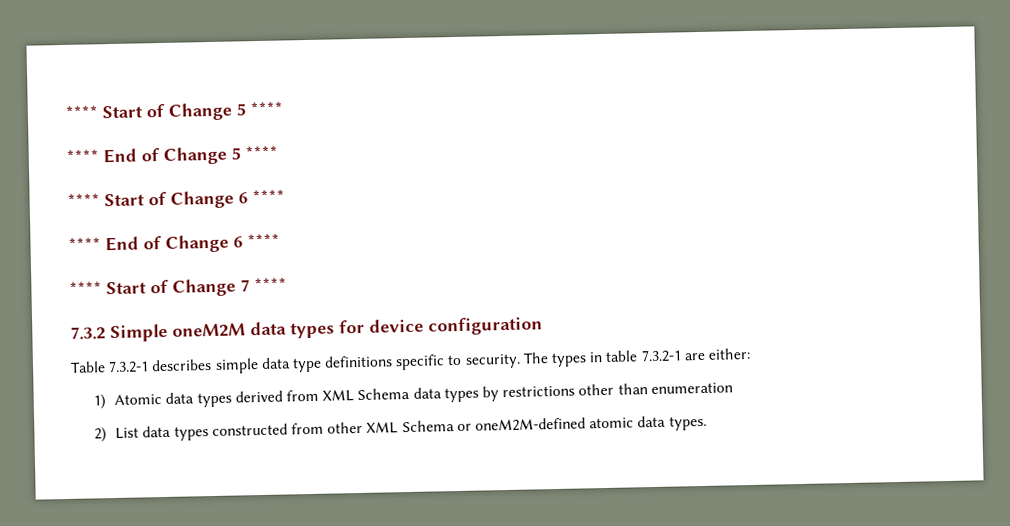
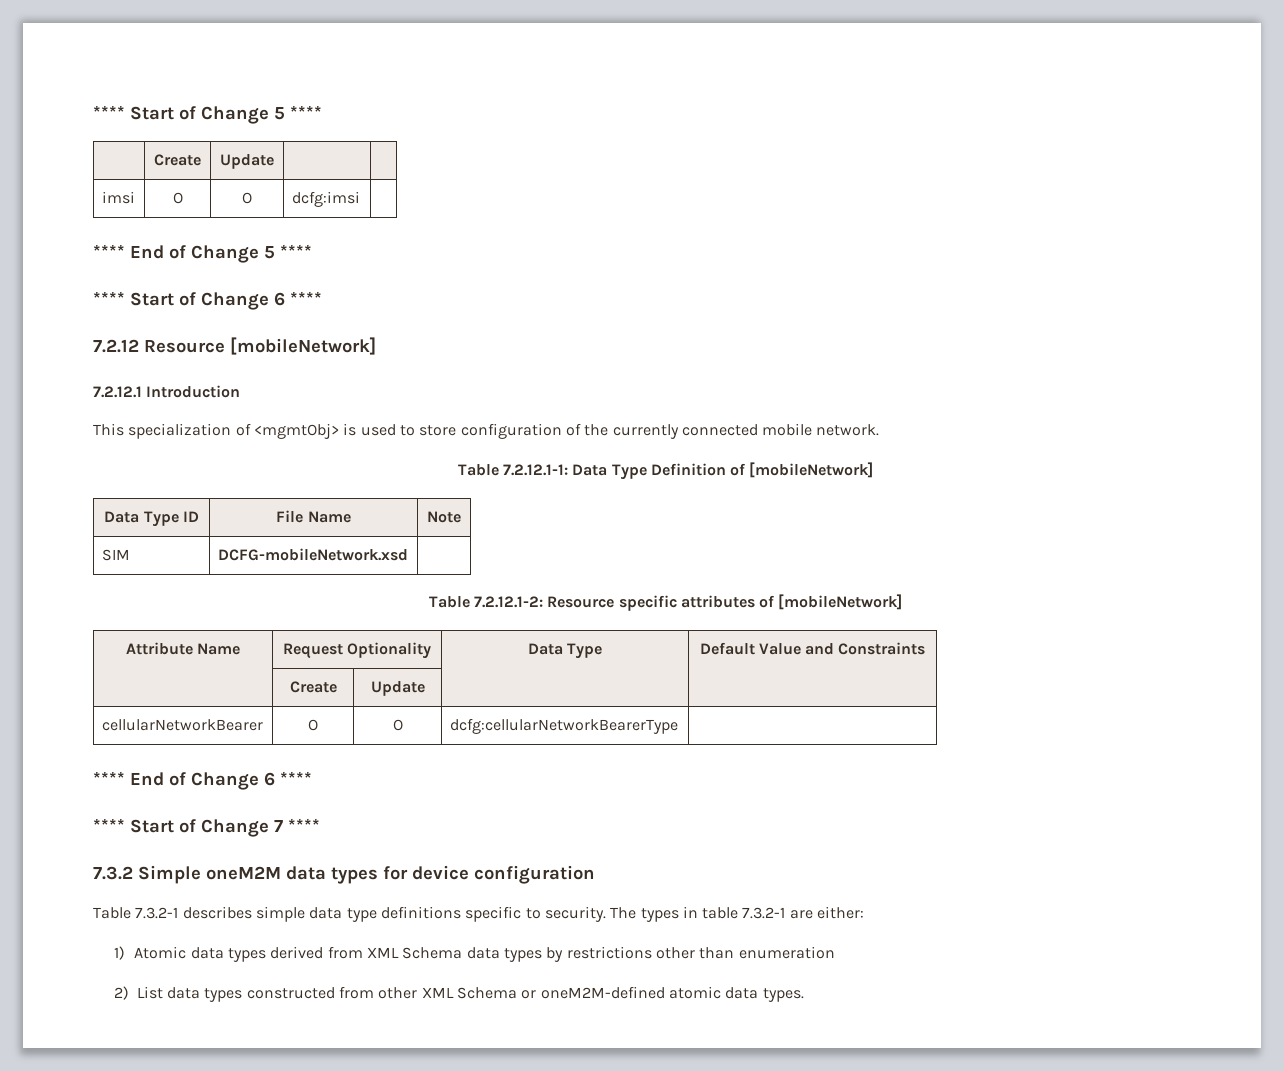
  **** Start of Change 5 ****
+ | Create | Update | |
+ imsi | O | O | dcfg:imsi |
+ 7.2.12 Resource [mobileNetwork]
+ 7.2.12.1 Introduction
+ This specialization of <mgmtObj> is used to store configuration of the currently connected mobile network.
+ Table 7.2.12.1-1: Data Type Definition of [mobileNetwork]
+ Data Type ID | File Name | Note
+ SIM | DCFG-mobileNetwork.xsd |
+ Table 7.2.12.1-2: Resource specific attributes of [mobileNetwork]
+ Attribute Name | Request Optionality | Data Type | Default Value and Constraints
+ | Create | Update | |
+ cellularNetworkBearer | O | O | dcfg:cellularNetworkBearerType |

